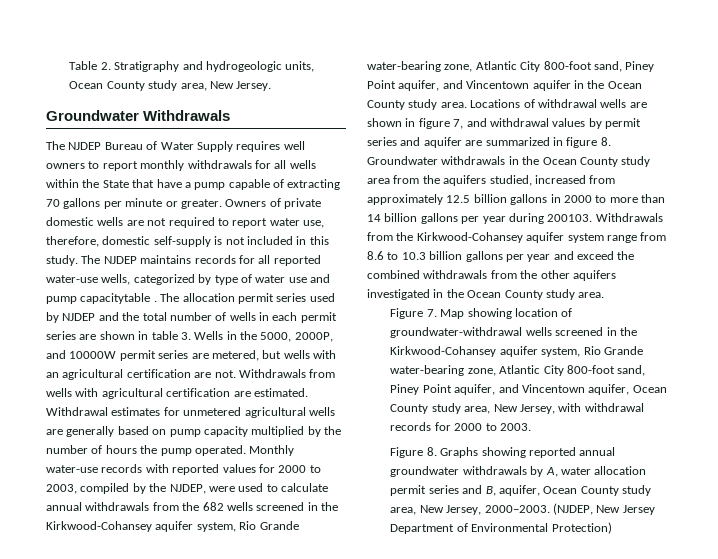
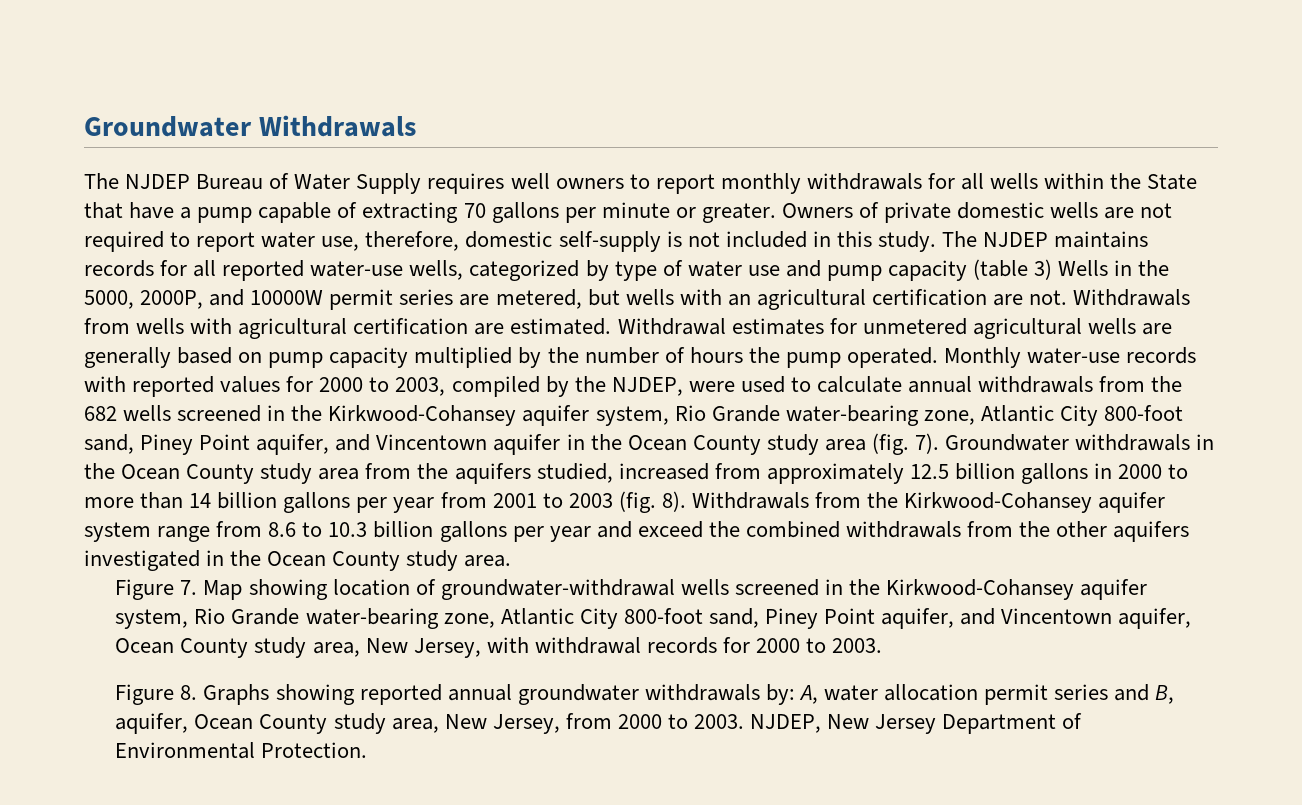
- Table 2. Stratigraphy and hydrogeologic units, Ocean County study area, New Jersey.
- The NJDEP maintains records for all reported water-use wells, categorized by type of water use and pump capacitytable . The allocation permit series used by NJDEP and the total number of wells in each permit series are shown in table 3. Wells in the 5000, 2000P, and 10000W permit series are metered, but wells with an agricultural certification are not.
+ The NJDEP maintains records for all reported water-use wells, categorized by type of water use and pump capacity (table 3) Wells in the 5000, 2000P, and 10000W permit series are metered, but wells with an agricultural certification are not.
- Monthly water-use records with reported values for 2000 to 2003, compiled by the NJDEP, were used to calculate annual withdrawals from the 682 wells screened in the Kirkwood-Cohansey aquifer system, Rio Grande water-bearing zone, Atlantic City 800-foot sand, Piney Point aquifer, and Vincentown aquifer in the Ocean County study area. Locations of withdrawal wells are shown in figure 7, and withdrawal values by permit series and aquifer are summarized in figure 8. Groundwater withdrawals in the Ocean County study area from the aquifers studied, increased from approximately 12.5 billion gallons in 2000 to more than 14 billion gallons per year during 200103.
+ Monthly water-use records with reported values for 2000 to 2003, compiled by the NJDEP, were used to calculate annual withdrawals from the 682 wells screened in the Kirkwood-Cohansey aquifer system, Rio Grande water-bearing zone, Atlantic City 800-foot sand, Piney Point aquifer, and Vincentown aquifer in the Ocean County study area (fig. 7). Groundwater withdrawals in the Ocean County study area from the aquifers studied, increased from approximately 12.5 billion gallons in 2000 to more than 14 billion gallons per year from 2001 to 2003 (fig. 8).
- Figure 8. Graphs showing reported annual groundwater withdrawals by A, water allocation permit series and B, aquifer, Ocean County study area, New Jersey, 2000–2003. (NJDEP, New Jersey Department of Environmental Protection)
+ Figure 8. Graphs showing reported annual groundwater withdrawals by: A, water allocation permit series and B, aquifer, Ocean County study area, New Jersey, from 2000 to 2003. NJDEP, New Jersey Department of Environmental Protection.

